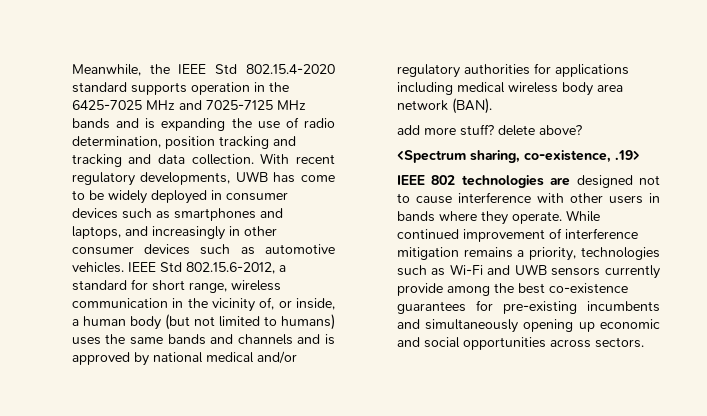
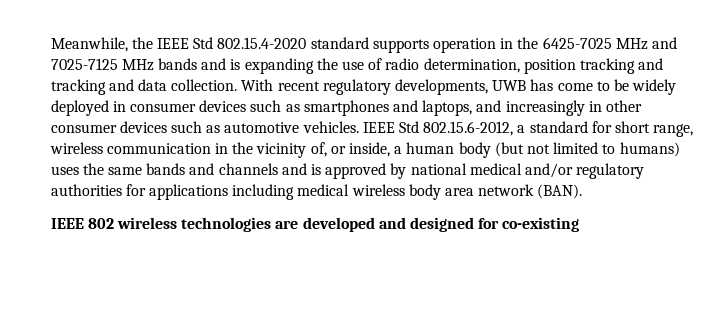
- add more stuff? delete above?
- <Spectrum sharing, co-existence, .19>
- IEEE 802 technologies are designed not to cause interference with other users in bands where they operate. While continued improvement of interference mitigation remains a priority, technologies such as Wi-Fi and UWB sensors currently provide among the best co-existence guarantees for pre-existing incumbents and simultaneously opening up economic and social opportunities across sectors.
+ IEEE 802 wireless technologies are developed and designed for co-existing

